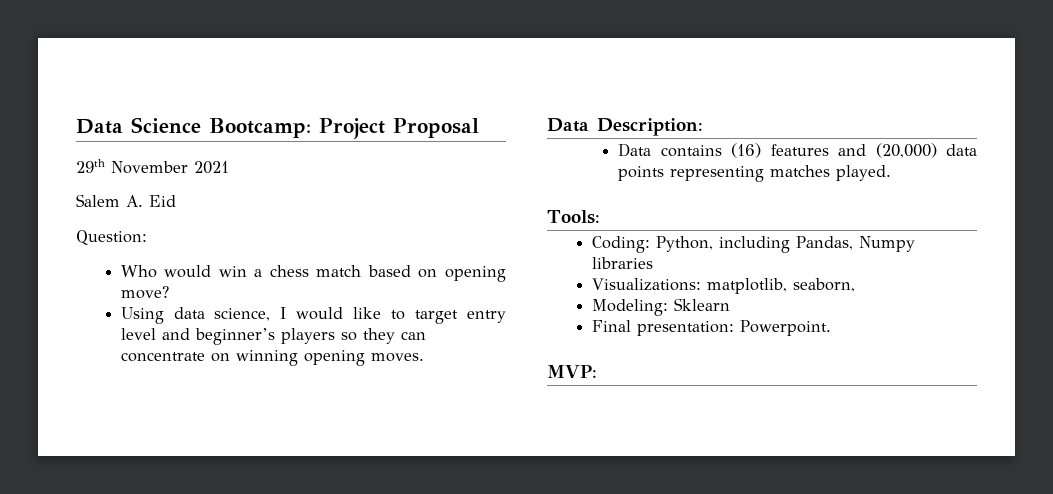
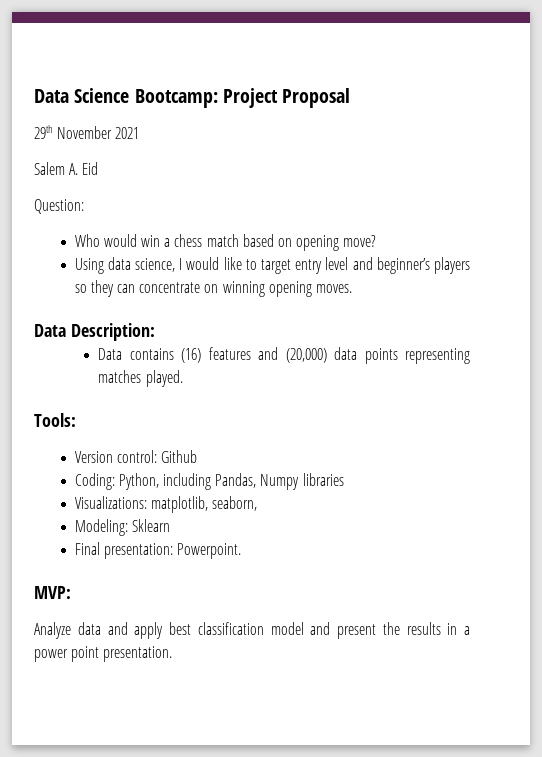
+ Version control: Github
+ Analyze data and apply best classification model and present the results in a power point presentation.

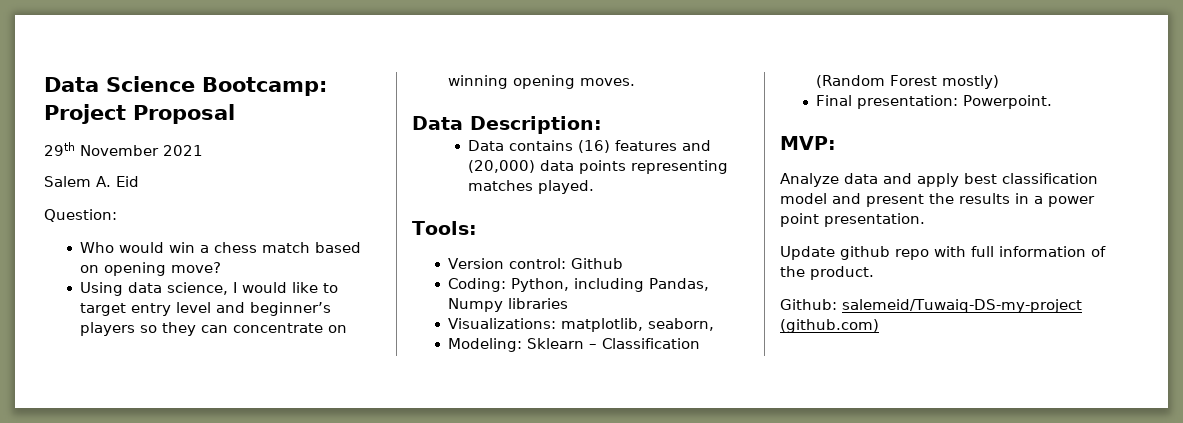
- Modeling: Sklearn
+ Modeling: Sklearn – Classification (Random Forest mostly)
+ Update github repo with full information of the product.
+ Github: salemeid/Tuwaiq-DS-my-project (github.com)

